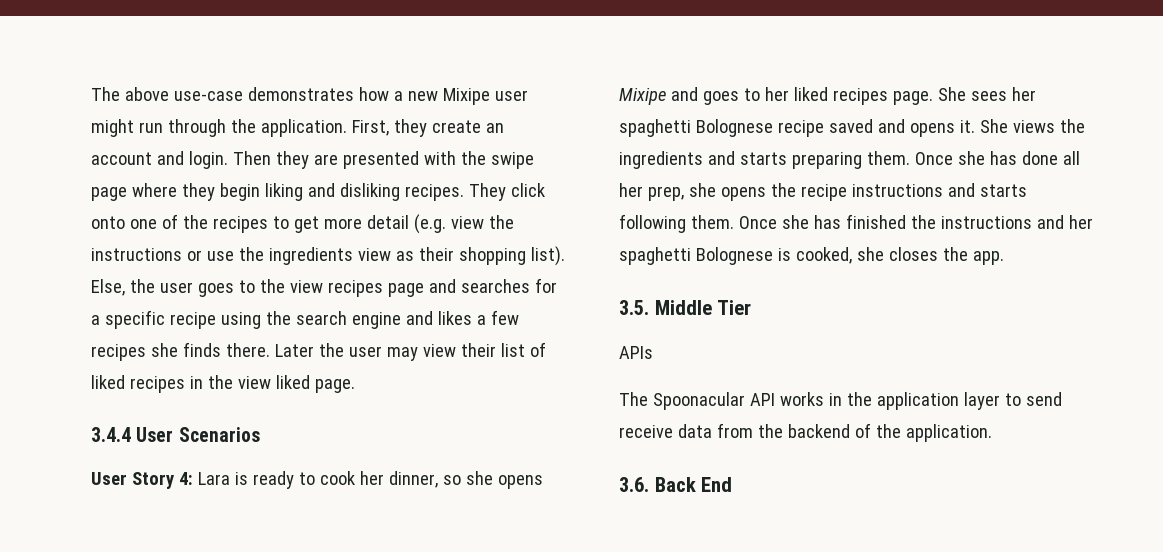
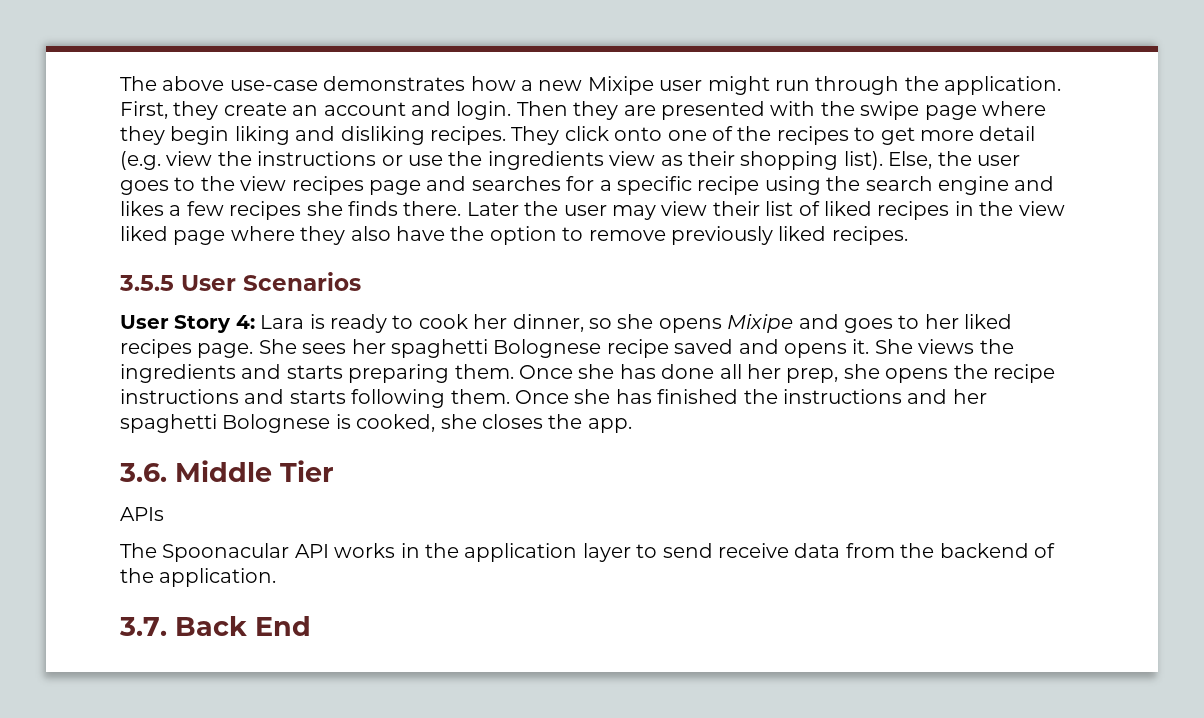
- Later the user may view their list of liked recipes in the view liked page.
- 3.4.4 User Scenarios
+ Later the user may view their list of liked recipes in the view liked page where they also have the option to remove previously liked recipes.
+ 3.5.5 User Scenarios
- 3.5. Middle Tier
+ 3.6. Middle Tier
- 3.6. Back End
+ 3.7. Back End

